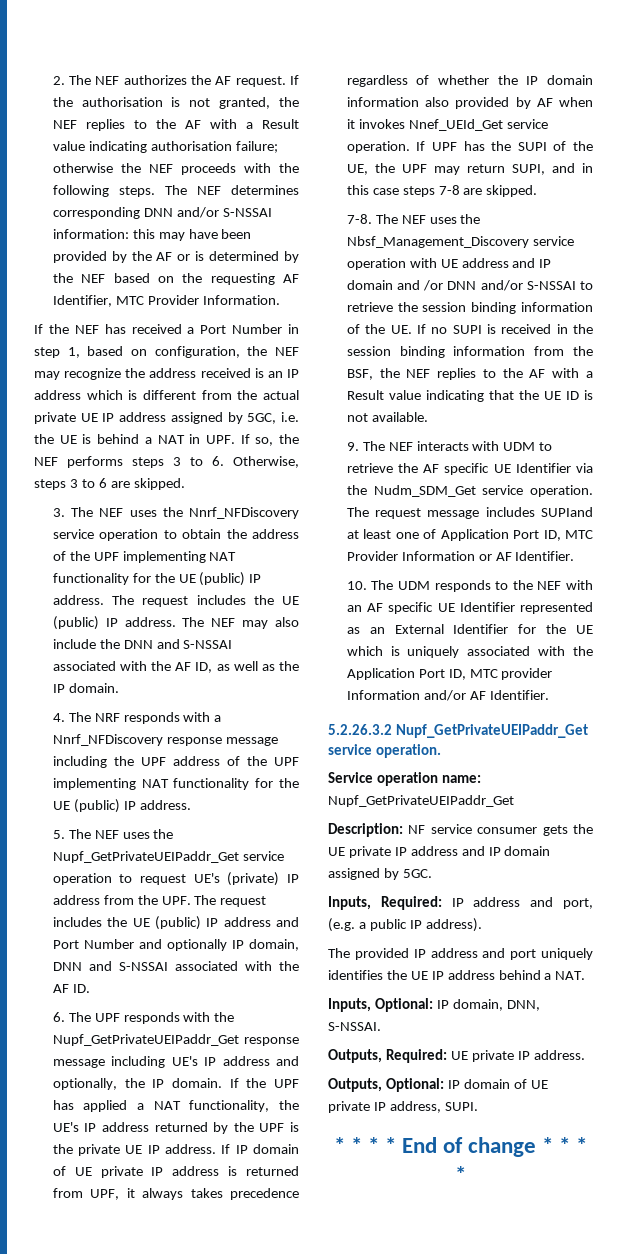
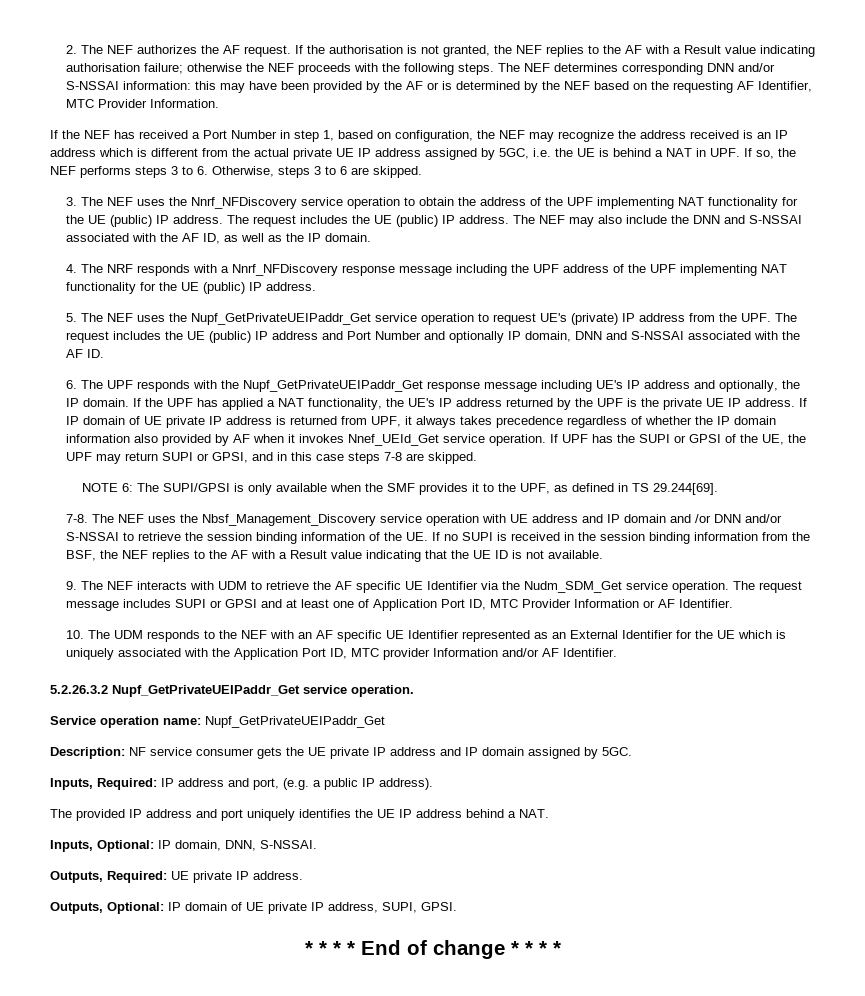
- If UPF has the SUPI of the UE, the UPF may return SUPI, and in this case steps 7-8 are skipped.
+ If UPF has the SUPI or GPSI of the UE, the UPF may return SUPI or GPSI, and in this case steps 7-8 are skipped.
+ NOTE 6: The SUPI/GPSI is only available when the SMF provides it to the UPF, as defined in TS 29.244[69].
- The request message includes SUPIand at least one of Application Port ID, MTC Provider Information or AF Identifier.
+ The request message includes SUPI or GPSI and at least one of Application Port ID, MTC Provider Information or AF Identifier.
- Outputs, Optional: IP domain of UE private IP address, SUPI.
+ Outputs, Optional: IP domain of UE private IP address, SUPI, GPSI.

